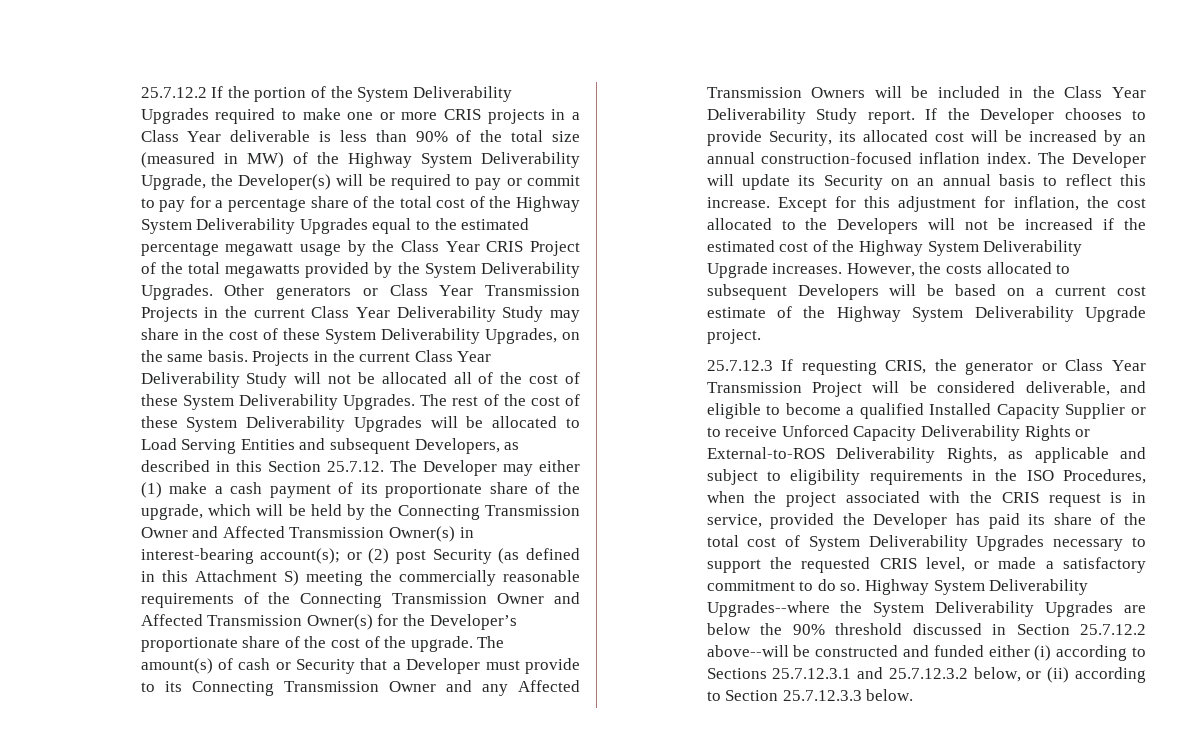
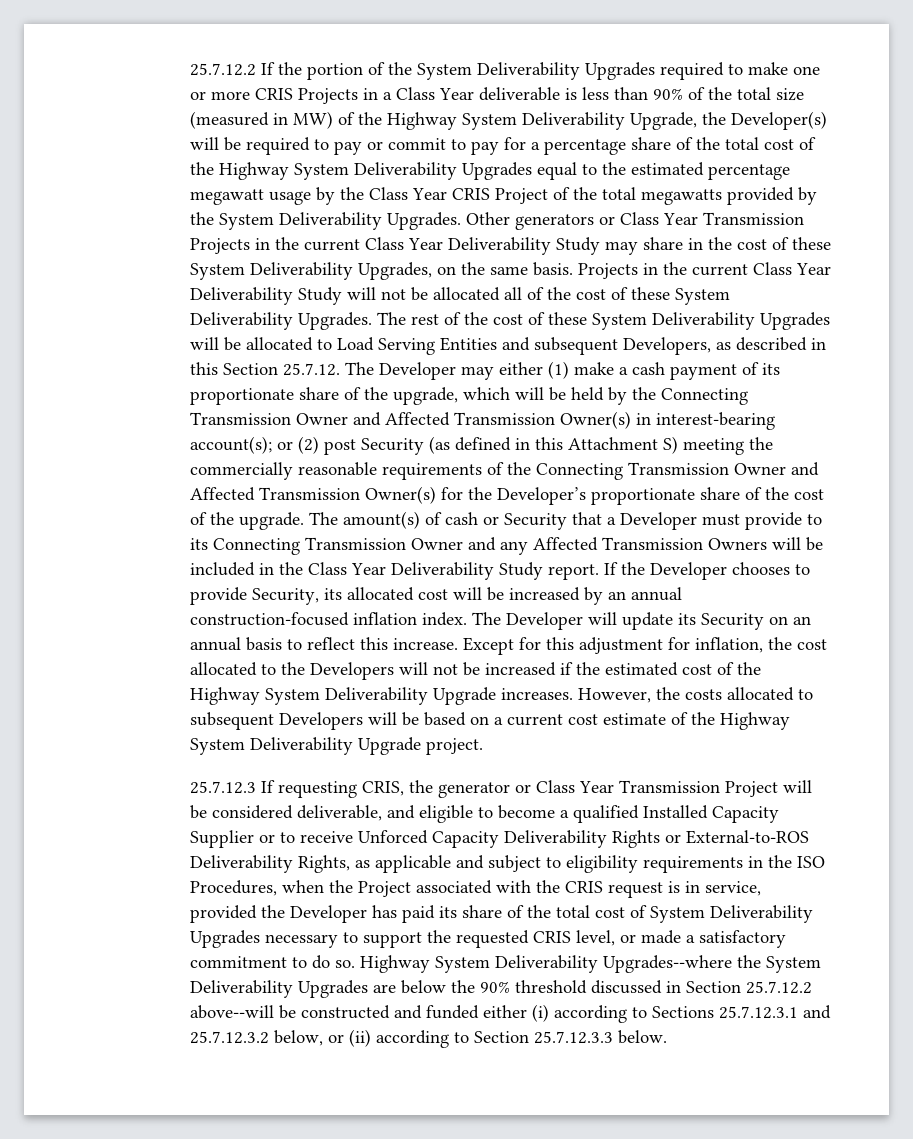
- 25.7.12.2 If the portion of the System Deliverability Upgrades required to make one or more CRIS projects in a Class Year deliverable is less than 90% of the total size (measured in MW) of the Highway System Deliverability Upgrade, the Developer(s) will be required to pay or commit to pay for a percentage share of the total cost of the Highway System Deliverability Upgrades equal to the estimated percentage megawatt usage by the Class Year CRIS Project of the total megawatts provided by the System Deliverability Upgrades.
+ 25.7.12.2 If the portion of the System Deliverability Upgrades required to make one or more CRIS Projects in a Class Year deliverable is less than 90% of the total size (measured in MW) of the Highway System Deliverability Upgrade, the Developer(s) will be required to pay or commit to pay for a percentage share of the total cost of the Highway System Deliverability Upgrades equal to the estimated percentage megawatt usage by the Class Year CRIS Project of the total megawatts provided by the System Deliverability Upgrades.
- 25.7.12.3 If requesting CRIS, the generator or Class Year Transmission Project will be considered deliverable, and eligible to become a qualified Installed Capacity Supplier or to receive Unforced Capacity Deliverability Rights or External-to-ROS Deliverability Rights, as applicable and subject to eligibility requirements in the ISO Procedures, when the project associated with the CRIS request is in service, provided the Developer has paid its share of the total cost of System Deliverability Upgrades necessary to support the requested CRIS level, or made a satisfactory commitment to do so.
+ 25.7.12.3 If requesting CRIS, the generator or Class Year Transmission Project will be considered deliverable, and eligible to become a qualified Installed Capacity Supplier or to receive Unforced Capacity Deliverability Rights or External-to-ROS Deliverability Rights, as applicable and subject to eligibility requirements in the ISO Procedures, when the Project associated with the CRIS request is in service, provided the Developer has paid its share of the total cost of System Deliverability Upgrades necessary to support the requested CRIS level, or made a satisfactory commitment to do so.

